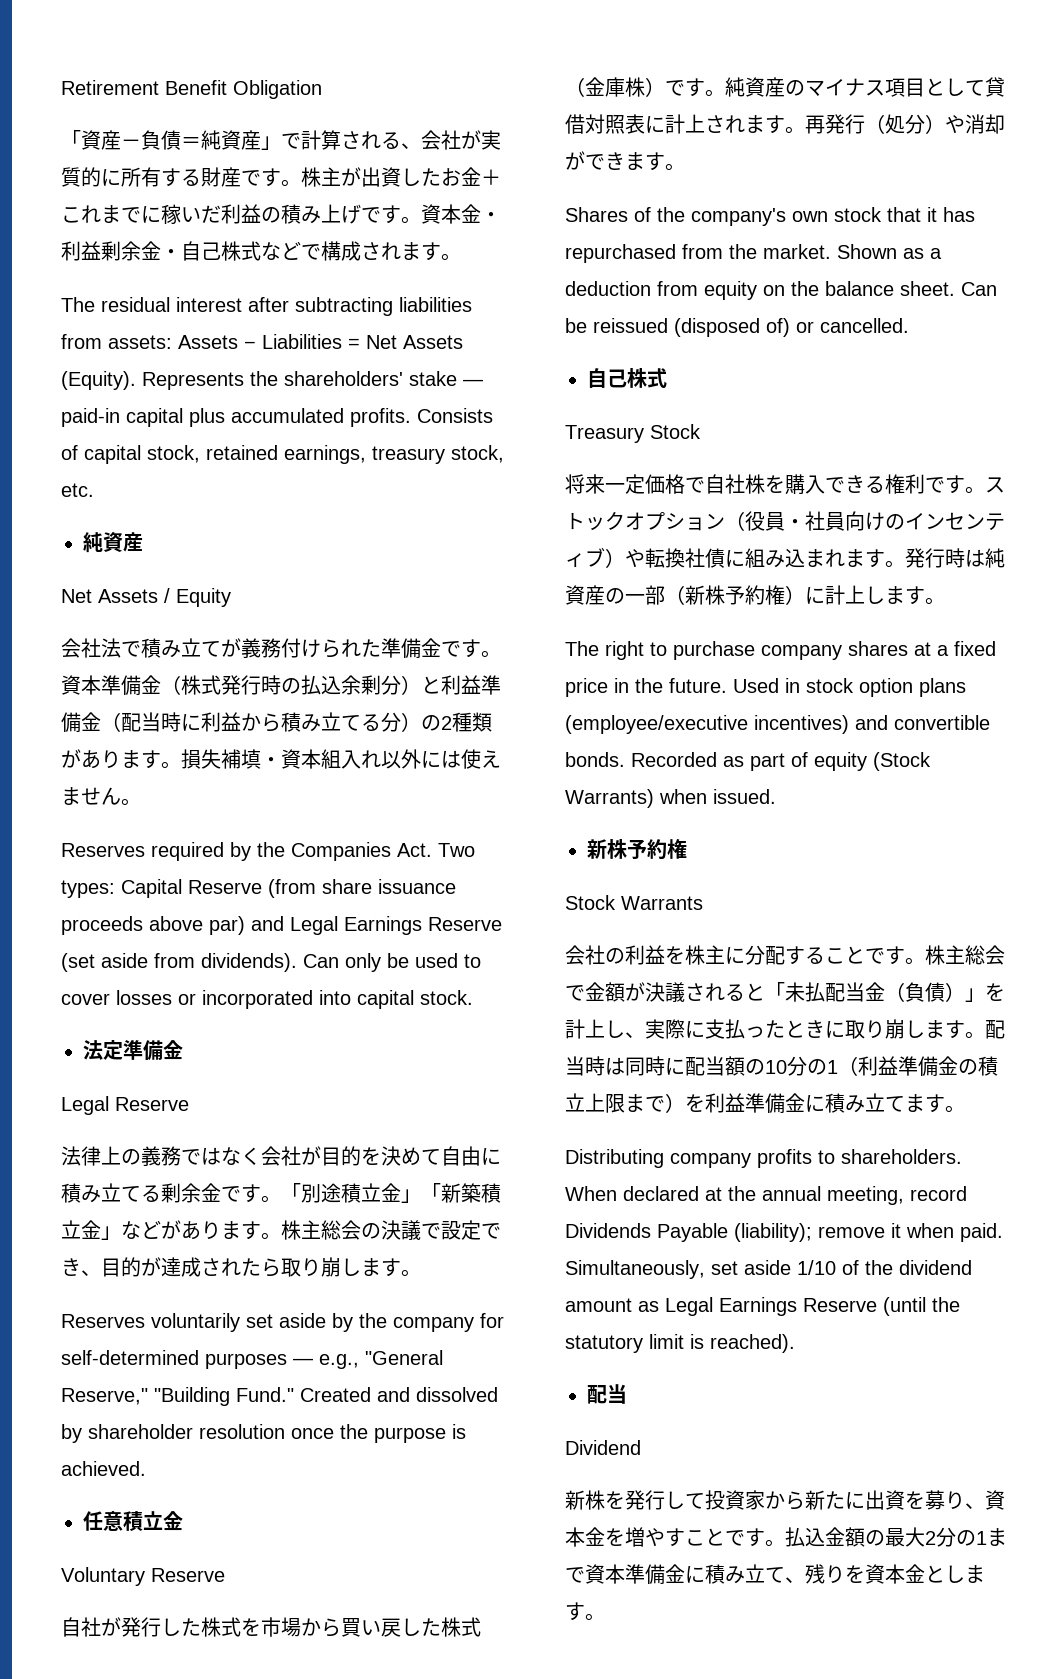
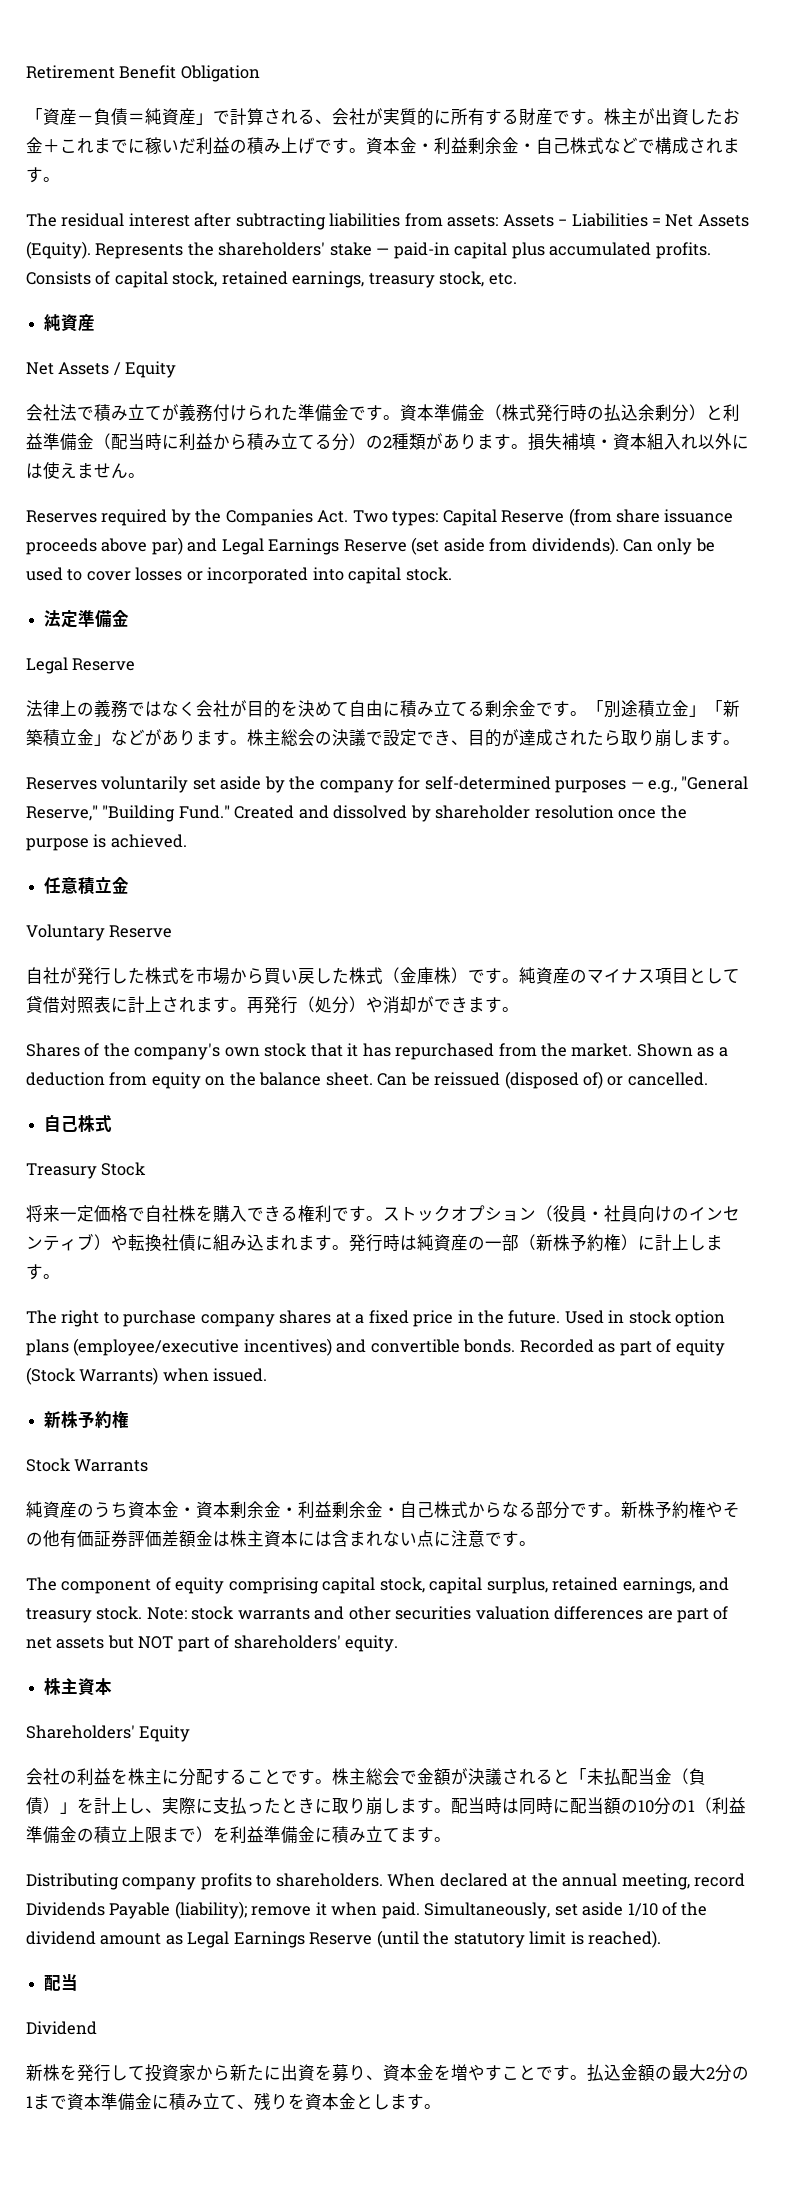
+ 純資産のうち資本金・資本剰余金・利益剰余金・自己株式からなる部分です。新株予約権やその他有価証券評価差額金は株主資本には含まれない点に注意です。
+ The component of equity comprising capital stock, capital surplus, retained earnings, and treasury stock. Note: stock warrants and other securities valuation differences are part of net assets but NOT part of shareholders' equity.
+ 株主資本
+ Shareholders' Equity

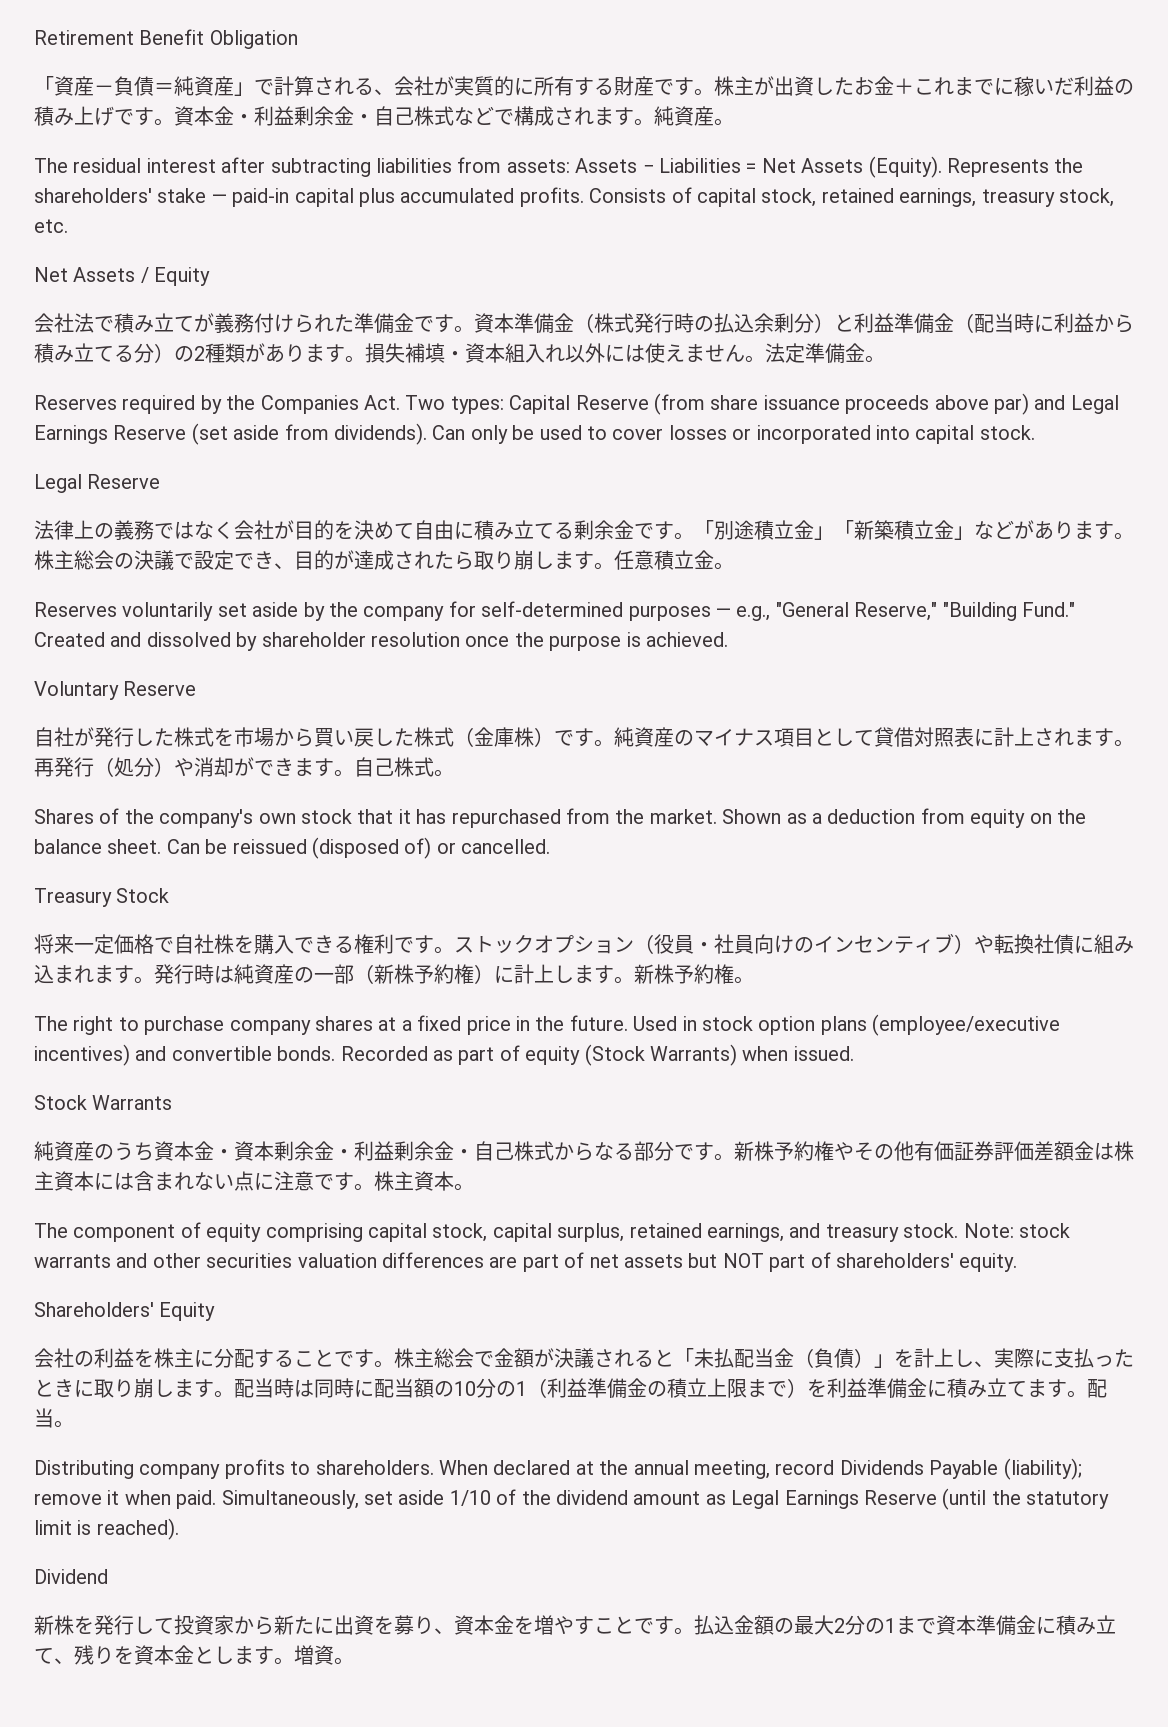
+ 純資産。
  Consists of capital stock, retained earnings, treasury stock, etc.
- 純資産
+ 法定準備金。
- 法定準備金
+ 任意積立金。
- 任意積立金
+ 自己株式。
  Can be reissued (disposed of) or cancelled.
- 自己株式
+ 新株予約権。
  Recorded as part of equity (Stock Warrants) when issued.
- 新株予約権
+ 株主資本。
  Note: stock warrants and other securities valuation differences are part of net assets but NOT part of shareholders' equity.
- 株主資本
+ 配当。
  Simultaneously, set aside 1/10 of the dividend amount as Legal Earnings Reserve (until the statutory limit is reached).
- 配当
+ 増資。

